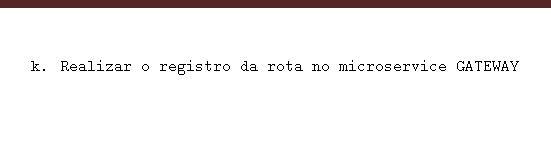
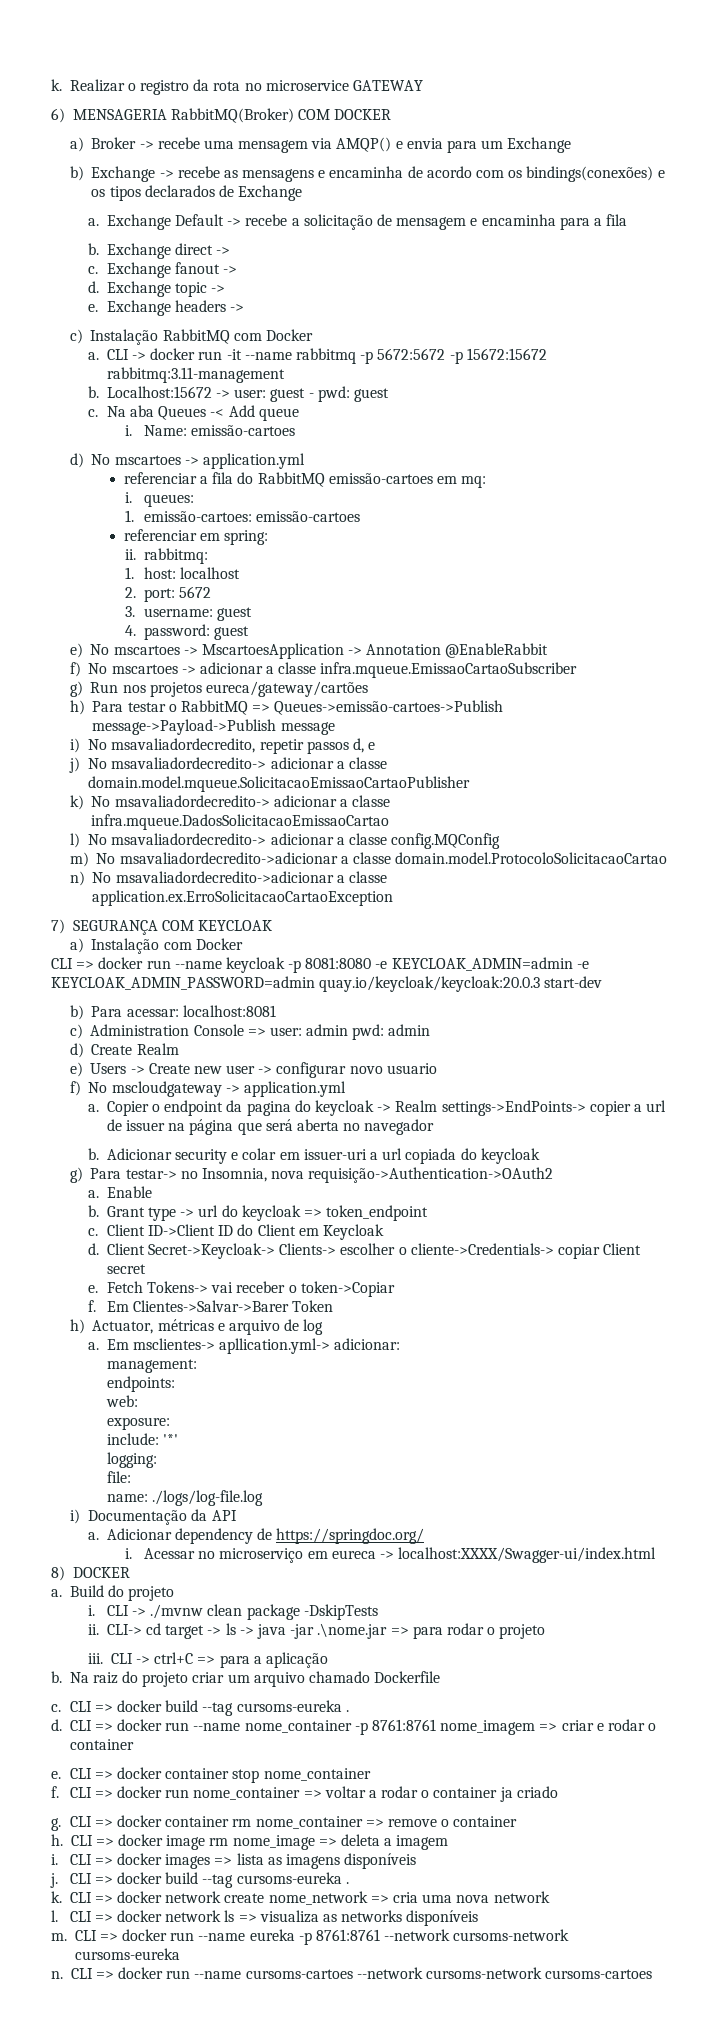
+ 6) MENSAGERIA RabbitMQ(Broker) COM DOCKER
+ a) Broker -> recebe uma mensagem via AMQP() e envia para um Exchange
+ b) Exchange -> recebe as mensagens e encaminha de acordo com os bindings(conexões) e os tipos declarados de Exchange
+ a. Exchange Default -> recebe a solicitação de mensagem e encaminha para a fila
+ b. Exchange direct ->
+ c. Exchange fanout ->
+ d. Exchange topic ->
+ e. Exchange headers ->
+ c) Instalação RabbitMQ com Docker
+ a. CLI -> docker run -it --name rabbitmq -p 5672:5672 -p 15672:15672 rabbitmq:3.11-management
+ b. Localhost:15672 -> user: guest - pwd: guest
+ c. Na aba Queues -< Add queue
+ i. Name: emissão-cartoes
+ d) No mscartoes -> application.yml
+ referenciar a fila do RabbitMQ emissão-cartoes em mq:
+ i. queues:
+ 1. emissão-cartoes: emissão-cartoes
+ referenciar em spring:
+ ii. rabbitmq:
+ 1. host: localhost
+ 2. port: 5672
+ 3. username: guest
+ 4. password: guest
+ e) No mscartoes -> MscartoesApplication -> Annotation @EnableRabbit
+ f) No mscartoes -> adicionar a classe infra.mqueue.EmissaoCartaoSubscriber
+ g) Run nos projetos eureca/gateway/cartões
+ h) Para testar o RabbitMQ => Queues->emissão-cartoes->Publish message->Payload->Publish message
+ i) No msavaliadordecredito, repetir passos d, e
+ j) No msavaliadordecredito-> adicionar a classe domain.model.mqueue.SolicitacaoEmissaoCartaoPublisher
+ k) No msavaliadordecredito-> adicionar a classe infra.mqueue.DadosSolicitacaoEmissaoCartao
+ l) No msavaliadordecredito-> adicionar a classe config.MQConfig
+ m) No msavaliadordecredito->adicionar a classe domain.model.ProtocoloSolicitacaoCartao
+ n) No msavaliadordecredito->adicionar a classe application.ex.ErroSolicitacaoCartaoException
+ 7) SEGURANÇA COM KEYCLOAK
+ a) Instalação com Docker
+ CLI => docker run --name keycloak -p 8081:8080 -e KEYCLOAK_ADMIN=admin -e KEYCLOAK_ADMIN_PASSWORD=admin quay.io/keycloak/keycloak:20.0.3 start-dev
+ b) Para acessar: localhost:8081
+ c) Administration Console => user: admin pwd: admin
+ d) Create Realm
+ e) Users -> Create new user -> configurar novo usuario
+ f) No mscloudgateway -> application.yml
+ a. Copier o endpoint da pagina do keycloak -> Realm settings->EndPoints-> copier a url de issuer na página que será aberta no navegador
+ b. Adicionar security e colar em issuer-uri a url copiada do keycloak
+ g) Para testar-> no Insomnia, nova requisição->Authentication->OAuth2
+ a. Enable
+ b. Grant type -> url do keycloak => token_endpoint
+ c. Client ID->Client ID do Client em Keycloak
+ d. Client Secret->Keycloak-> Clients-> escolher o cliente->Credentials-> copiar Client secret
+ e. Fetch Tokens-> vai receber o token->Copiar
+ f. Em Clientes->Salvar->Barer Token
+ h) Actuator, métricas e arquivo de log
+ a. Em msclientes-> apllication.yml-> adicionar:
+ management:
+ endpoints:
+ web:
+ exposure:
+ include: '*'
+ logging:
+ file:
+ name: ./logs/log-file.log
+ i) Documentação da API
+ a. Adicionar dependency de https://springdoc.org/
+ i. Acessar no microserviço em eureca -> localhost:XXXX/Swagger-ui/index.html
+ 8) DOCKER
+ a. Build do projeto
+ i. CLI -> ./mvnw clean package -DskipTests
+ ii. CLI-> cd target -> ls -> java -jar .\nome.jar => para rodar o projeto
+ iii. CLI -> ctrl+C => para a aplicação
+ b. Na raiz do projeto criar um arquivo chamado Dockerfile
+ c. CLI => docker build --tag cursoms-eureka .
+ d. CLI => docker run --name nome_container -p 8761:8761 nome_imagem => criar e rodar o container
+ e. CLI => docker container stop nome_container
+ f. CLI => docker run nome_container => voltar a rodar o container ja criado
+ g. CLI => docker container rm nome_container => remove o container
+ h. CLI => docker image rm nome_image => deleta a imagem
+ i. CLI => docker images => lista as imagens disponíveis
+ j. CLI => docker build --tag cursoms-eureka .
+ k. CLI => docker network create nome_network => cria uma nova network
+ l. CLI => docker network ls => visualiza as networks disponíveis
+ m. CLI => docker run --name eureka -p 8761:8761 --network cursoms-network cursoms-eureka
+ n. CLI => docker run --name cursoms-cartoes --network cursoms-network cursoms-cartoes

